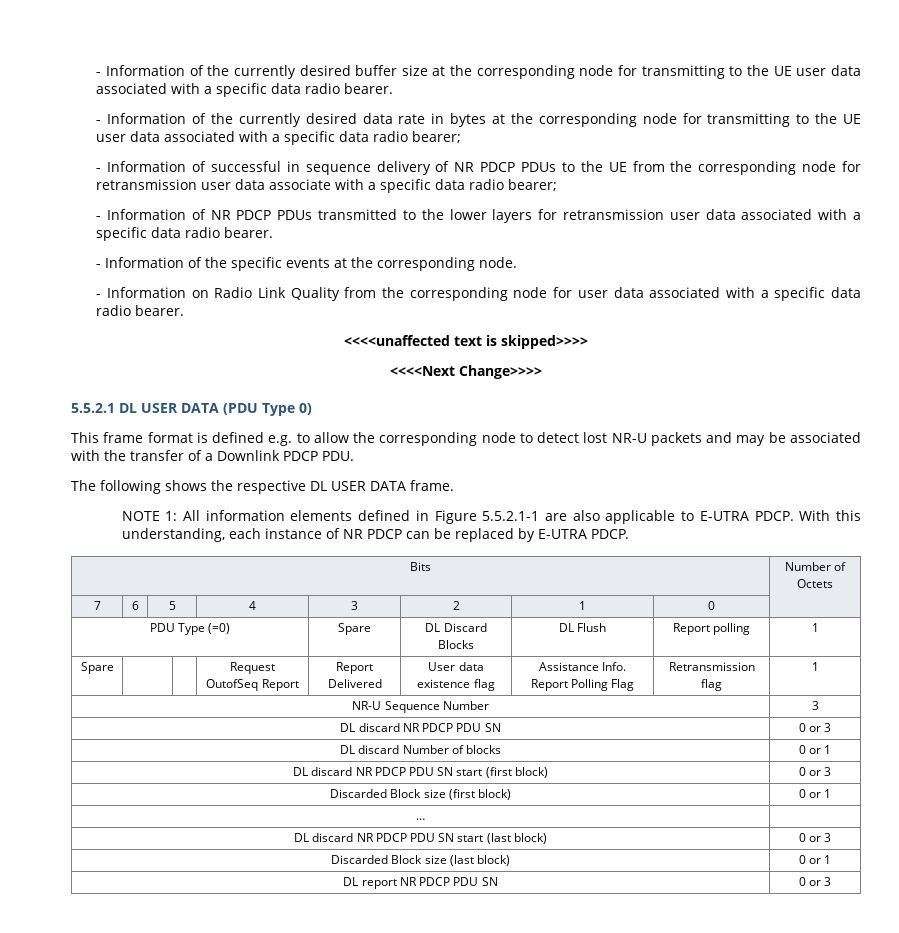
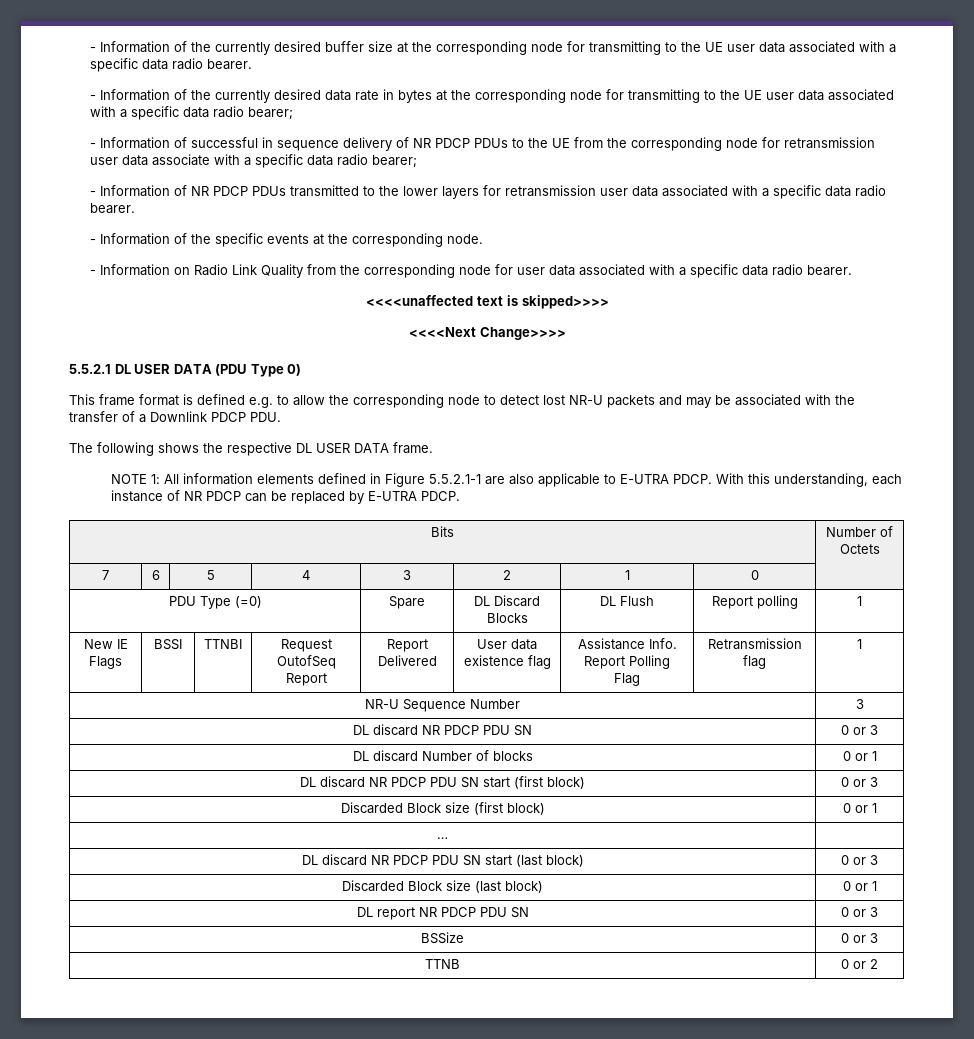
- Spare | | | Request OutofSeq Report | Report Delivered | User data existence flag | Assistance Info. Report Polling Flag | Retransmission flag | 1
+ New IE Flags | BSSI | TTNBI | Request OutofSeq Report | Report Delivered | User data existence flag | Assistance Info. Report Polling Flag | Retransmission flag | 1
+ BSSize | 0 or 3
+ TTNB | 0 or 2

